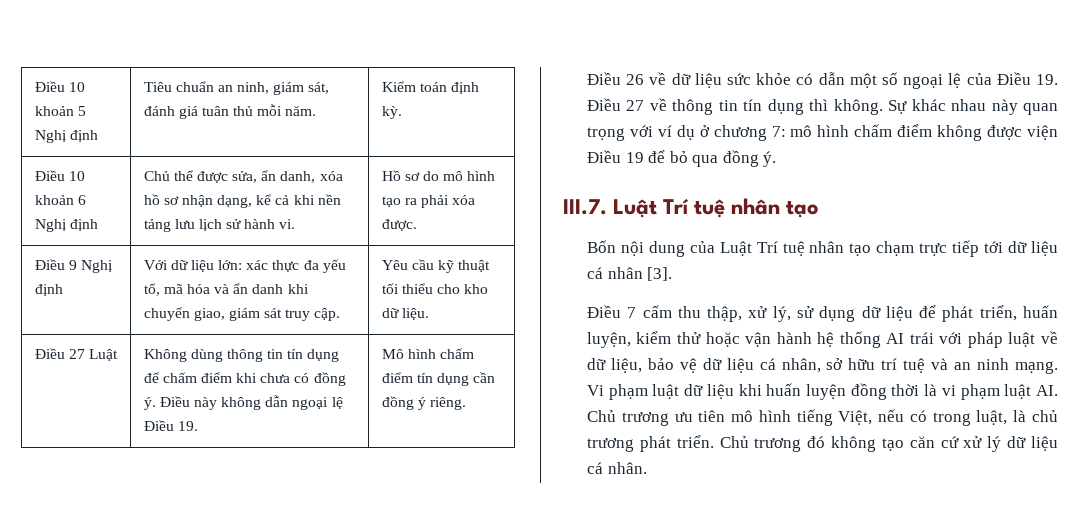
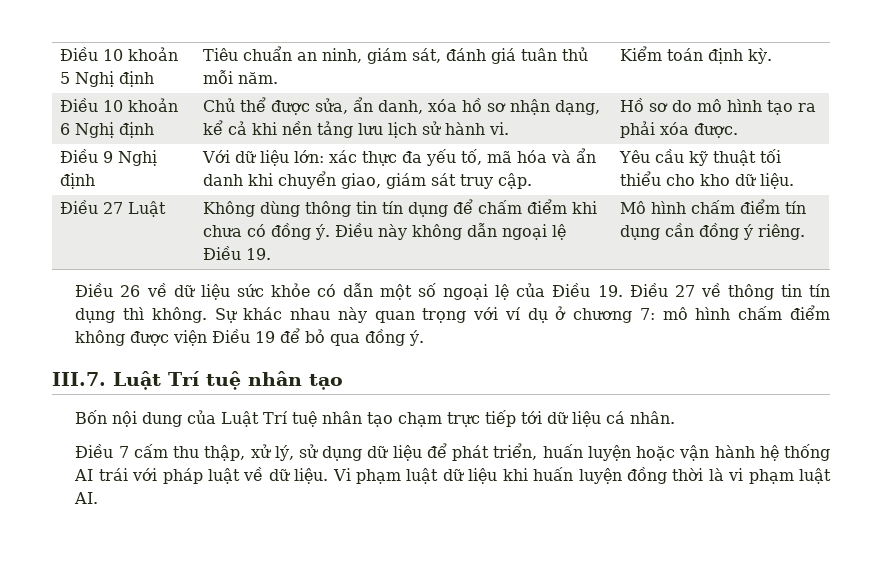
- Bốn nội dung của Luật Trí tuệ nhân tạo chạm trực tiếp tới dữ liệu cá nhân [3].
+ Bốn nội dung của Luật Trí tuệ nhân tạo chạm trực tiếp tới dữ liệu cá nhân.
- Điều 7 cấm thu thập, xử lý, sử dụng dữ liệu để phát triển, huấn luyện, kiểm thử hoặc vận hành hệ thống AI trái với pháp luật về dữ liệu, bảo vệ dữ liệu cá nhân, sở hữu trí tuệ và an ninh mạng.
+ Điều 7 cấm thu thập, xử lý, sử dụng dữ liệu để phát triển, huấn luyện hoặc vận hành hệ thống AI trái với pháp luật về dữ liệu.
- Vi phạm luật dữ liệu khi huấn luyện đồng thời là vi phạm luật AI. Chủ trương ưu tiên mô hình tiếng Việt, nếu có trong luật, là chủ trương phát triển. Chủ trương đó không tạo căn cứ xử lý dữ liệu cá nhân.
+ Vi phạm luật dữ liệu khi huấn luyện đồng thời là vi phạm luật AI.

